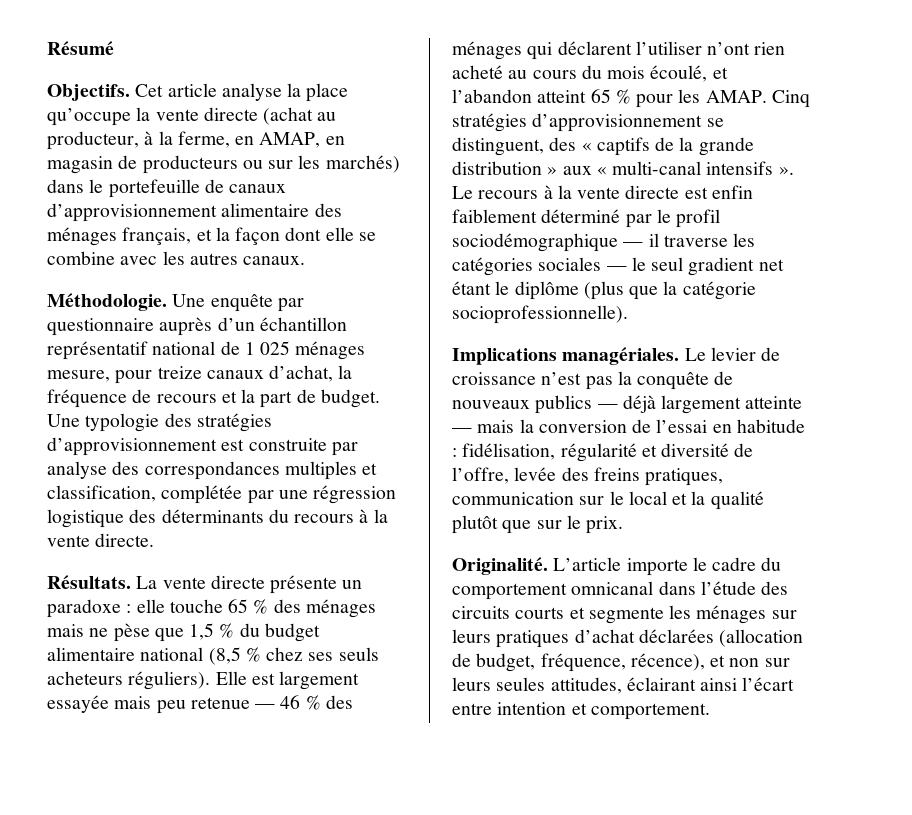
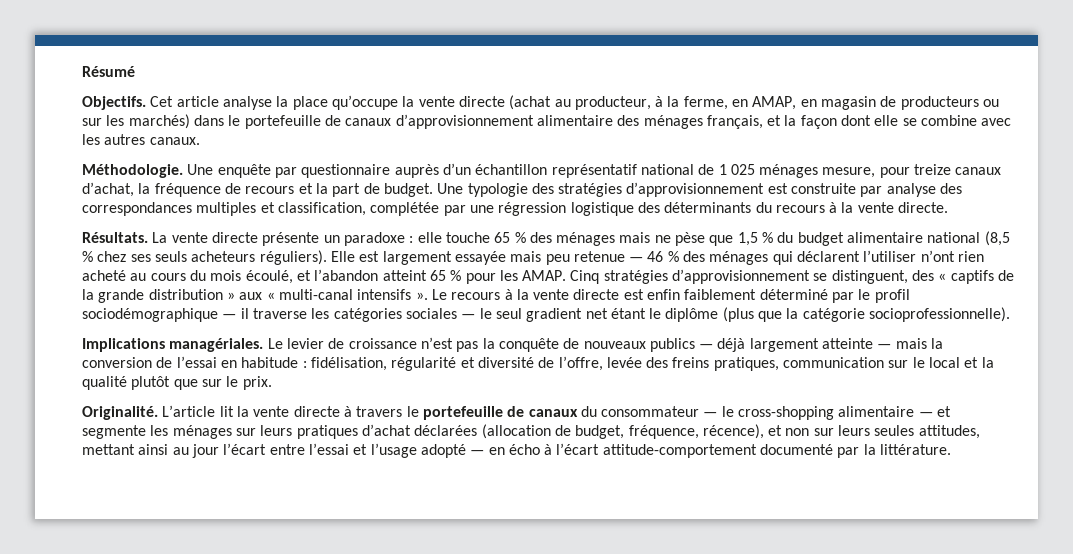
- L’article importe le cadre du comportement omnicanal dans l’étude des circuits courts et segmente les ménages sur leurs pratiques d’achat déclarées (allocation de budget, fréquence, récence), et non sur leurs seules attitudes, éclairant ainsi l’écart entre intention et comportement.
+ L’article lit la vente directe à travers le portefeuille de canaux du consommateur — le cross-shopping alimentaire — et segmente les ménages sur leurs pratiques d’achat déclarées (allocation de budget, fréquence, récence), et non sur leurs seules attitudes, mettant ainsi au jour l’écart entre l’essai et l’usage adopté — en écho à l’écart attitude-comportement documenté par la littérature.

